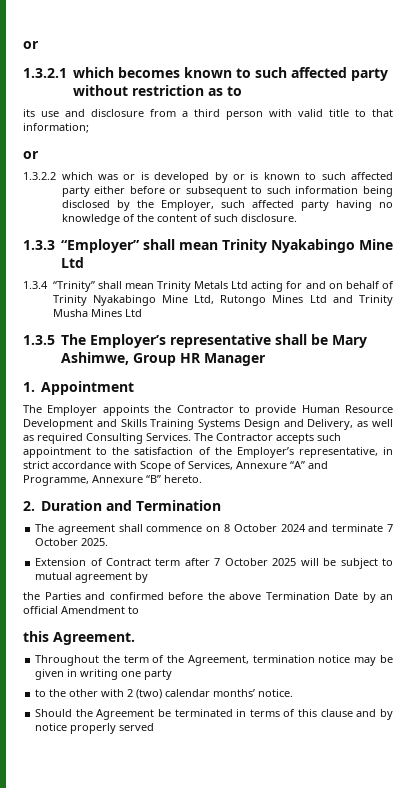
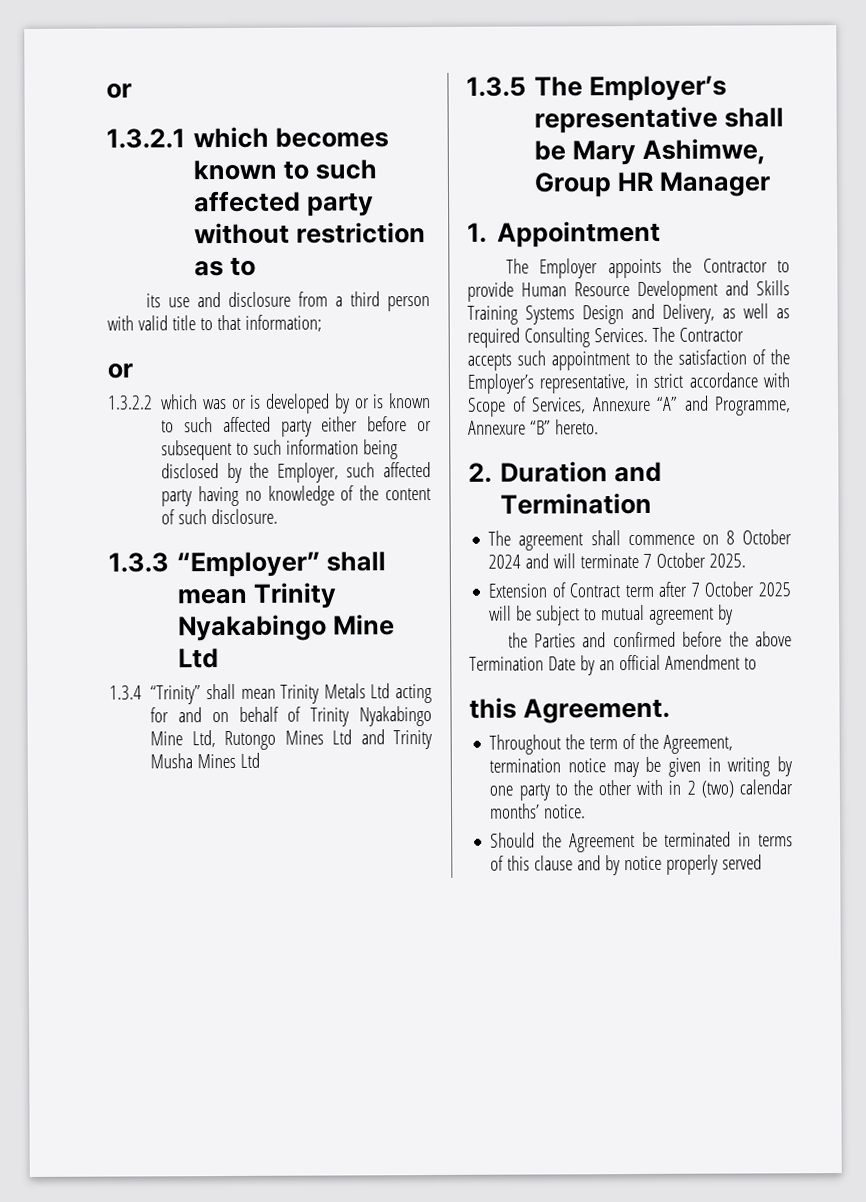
- The agreement shall commence on 8 October 2024 and terminate 7 October 2025.
+ The agreement shall commence on 8 October 2024 and will terminate 7 October 2025.
- Throughout the term of the Agreement, termination notice may be given in writing one party
- to the other with 2 (two) calendar months’ notice.
+ Throughout the term of the Agreement, termination notice may be given in writing by one party to the other with in 2 (two) calendar months’ notice.

